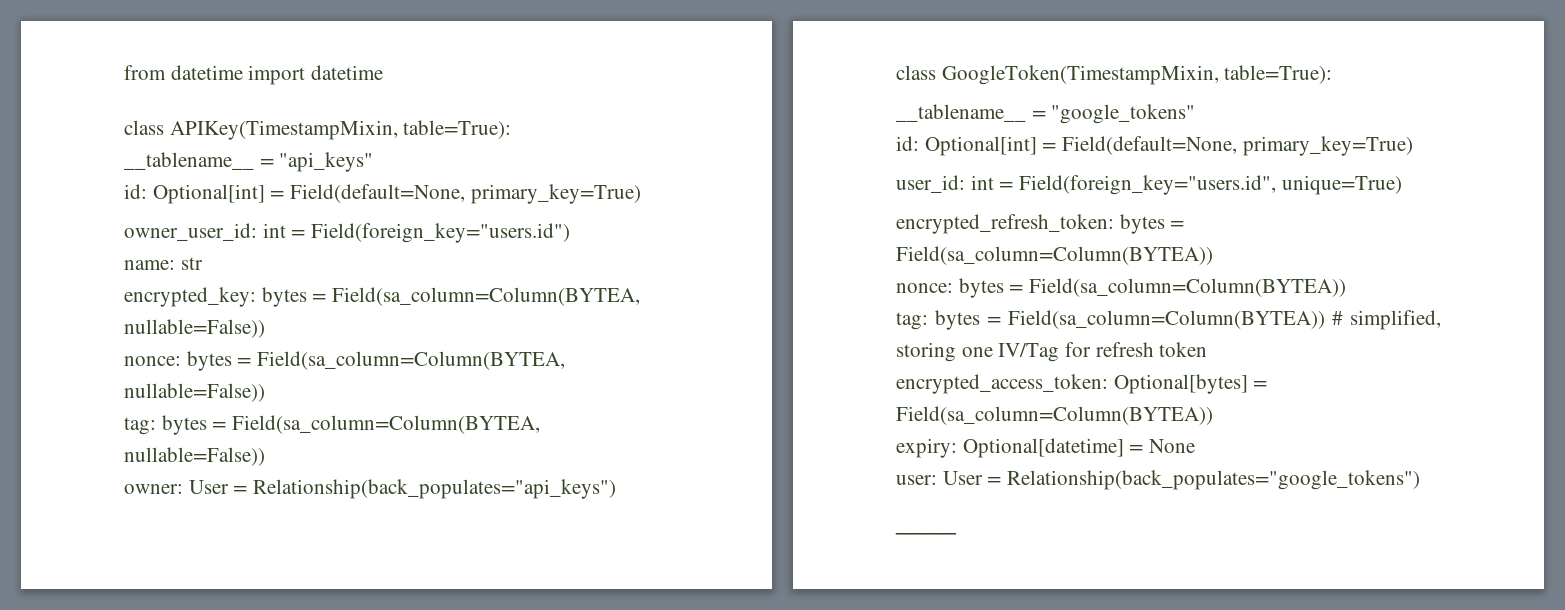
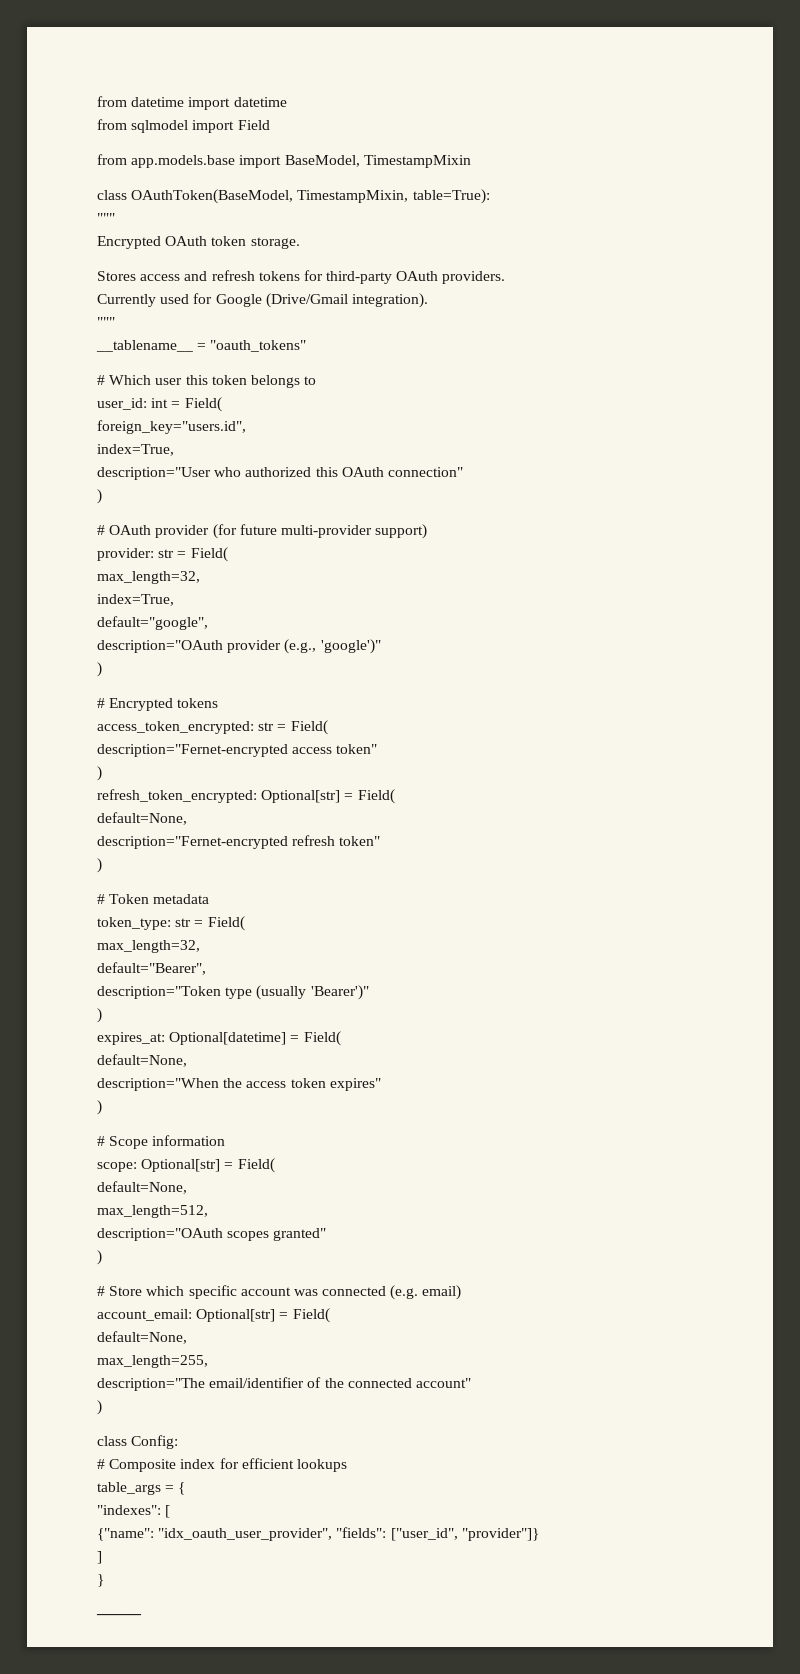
- class APIKey(TimestampMixin, table=True):
- __tablename__ = "api_keys"
- id: Optional[int] = Field(default=None, primary_key=True)
- owner_user_id: int = Field(foreign_key="users.id")
- name: str
- encrypted_key: bytes = Field(sa_column=Column(BYTEA, nullable=False))
- nonce: bytes = Field(sa_column=Column(BYTEA, nullable=False))
- tag: bytes = Field(sa_column=Column(BYTEA, nullable=False))
- owner: User = Relationship(back_populates="api_keys")
- class GoogleToken(TimestampMixin, table=True):
- __tablename__ = "google_tokens"
- id: Optional[int] = Field(default=None, primary_key=True)
- user_id: int = Field(foreign_key="users.id", unique=True)
- encrypted_refresh_token: bytes = Field(sa_column=Column(BYTEA))
- nonce: bytes = Field(sa_column=Column(BYTEA))
- tag: bytes = Field(sa_column=Column(BYTEA)) # simplified, storing one IV/Tag for refresh token
- encrypted_access_token: Optional[bytes] = Field(sa_column=Column(BYTEA))
- expiry: Optional[datetime] = None
- user: User = Relationship(back_populates="google_tokens")
+ from sqlmodel import Field
+ from app.models.base import BaseModel, TimestampMixin
+ class OAuthToken(BaseModel, TimestampMixin, table=True):
+ """
+ Encrypted OAuth token storage.
+ Stores access and refresh tokens for third-party OAuth providers.
+ Currently used for Google (Drive/Gmail integration).
+ """
+ __tablename__ = "oauth_tokens"
+ # Which user this token belongs to
+ user_id: int = Field(
+ foreign_key="users.id",
+ index=True,
+ description="User who authorized this OAuth connection"
+ )
+ # OAuth provider (for future multi-provider support)
+ provider: str = Field(
+ max_length=32,
+ index=True,
+ default="google",
+ description="OAuth provider (e.g., 'google')"
+ )
+ # Encrypted tokens
+ access_token_encrypted: str = Field(
+ description="Fernet-encrypted access token"
+ )
+ refresh_token_encrypted: Optional[str] = Field(
+ default=None,
+ description="Fernet-encrypted refresh token"
+ )
+ # Token metadata
+ token_type: str = Field(
+ max_length=32,
+ default="Bearer",
+ description="Token type (usually 'Bearer')"
+ )
+ expires_at: Optional[datetime] = Field(
+ default=None,
+ description="When the access token expires"
+ )
+ # Scope information
+ scope: Optional[str] = Field(
+ default=None,
+ max_length=512,
+ description="OAuth scopes granted"
+ )
+ # Store which specific account was connected (e.g. email)
+ account_email: Optional[str] = Field(
+ default=None,
+ max_length=255,
+ description="The email/identifier of the connected account"
+ )
+ class Config:
+ # Composite index for efficient lookups
+ table_args = {
+ "indexes": [
+ {"name": "idx_oauth_user_provider", "fields": ["user_id", "provider"]}
+ ]
+ }

